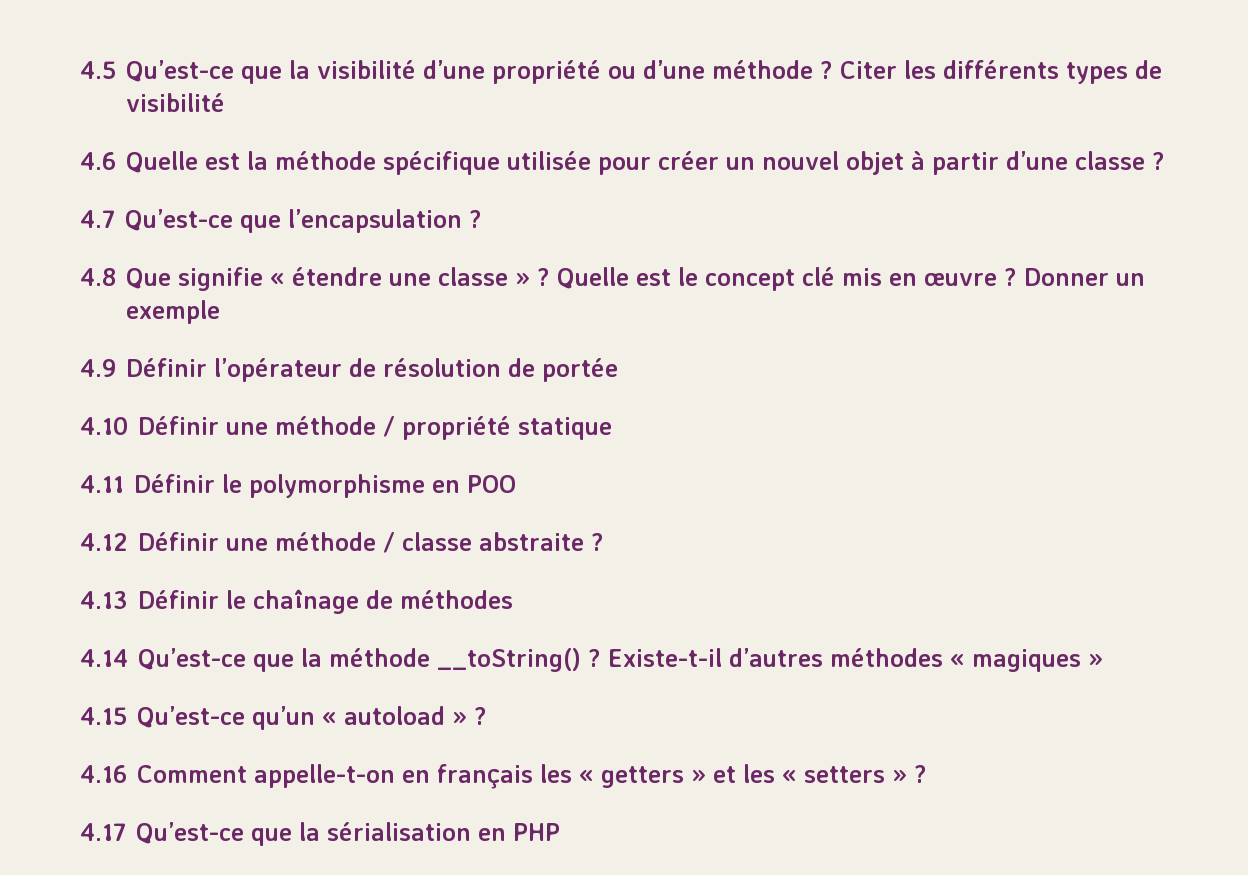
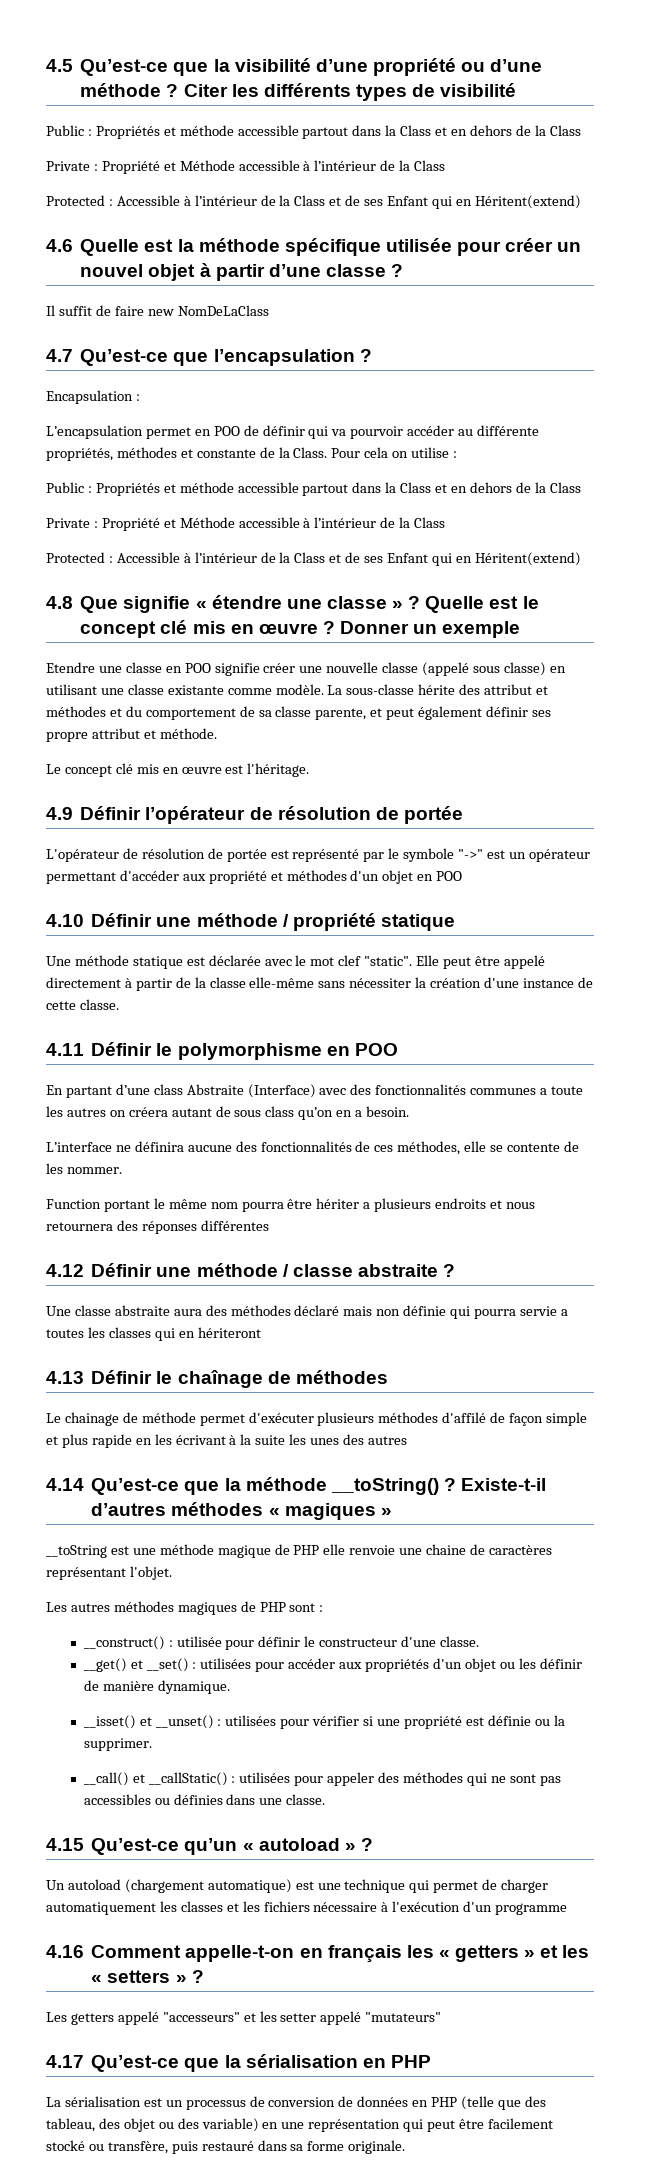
  Citer les différents types de visibilité
+ Public : Propriétés et méthode accessible partout dans la Class et en dehors de la Class
+ Private : Propriété et Méthode accessible à l’intérieur de la Class
+ Protected : Accessible à l’intérieur de la Class et de ses Enfant qui en Héritent(extend)
+ Il suffit de faire new NomDeLaClass
+ Encapsulation :
+ L’encapsulation permet en POO de définir qui va pourvoir accéder au différente propriétés, méthodes et constante de la Class. Pour cela on utilise :
+ Public : Propriétés et méthode accessible partout dans la Class et en dehors de la Class
+ Private : Propriété et Méthode accessible à l’intérieur de la Class
+ Protected : Accessible à l’intérieur de la Class et de ses Enfant qui en Héritent(extend)
+ Etendre une classe en POO signifie créer une nouvelle classe (appelé sous classe) en utilisant une classe existante comme modèle. La sous-classe hérite des attribut et méthodes et du comportement de sa classe parente, et peut également définir ses propre attribut et méthode.
+ Le concept clé mis en œuvre est l'héritage.
+ L'opérateur de résolution de portée est représenté par le symbole "->" est un opérateur permettant d'accéder aux propriété et méthodes d'un objet en POO
+ Une méthode statique est déclarée avec le mot clef "static". Elle peut être appelé directement à partir de la classe elle-même sans nécessiter la création d'une instance de cette classe.
+ En partant d’une class Abstraite (Interface) avec des fonctionnalités communes a toute les autres on créera autant de sous class qu’on en a besoin.
+ L’interface ne définira aucune des fonctionnalités de ces méthodes, elle se contente de les nommer.
+ Function portant le même nom pourra être hériter a plusieurs endroits et nous retournera des réponses différentes
+ Une classe abstraite aura des méthodes déclaré mais non définie qui pourra servie a toutes les classes qui en hériteront
+ Le chainage de méthode permet d'exécuter plusieurs méthodes d'affilé de façon simple et plus rapide en les écrivant à la suite les unes des autres
+ __toString est une méthode magique de PHP elle renvoie une chaine de caractères représentant l'objet.
+ Les autres méthodes magiques de PHP sont :
+ __construct() : utilisée pour définir le constructeur d'une classe.
+ __get() et __set() : utilisées pour accéder aux propriétés d'un objet ou les définir de manière dynamique.
+ __isset() et __unset() : utilisées pour vérifier si une propriété est définie ou la supprimer.
+ __call() et __callStatic() : utilisées pour appeler des méthodes qui ne sont pas accessibles ou définies dans une classe.
+ Un autoload (chargement automatique) est une technique qui permet de charger automatiquement les classes et les fichiers nécessaire à l'exécution d'un programme
+ Les getters appelé "accesseurs" et les setter appelé "mutateurs"
+ La sérialisation est un processus de conversion de données en PHP (telle que des tableau, des objet ou des variable) en une représentation qui peut être facilement stocké ou transfère, puis restauré dans sa forme originale.

